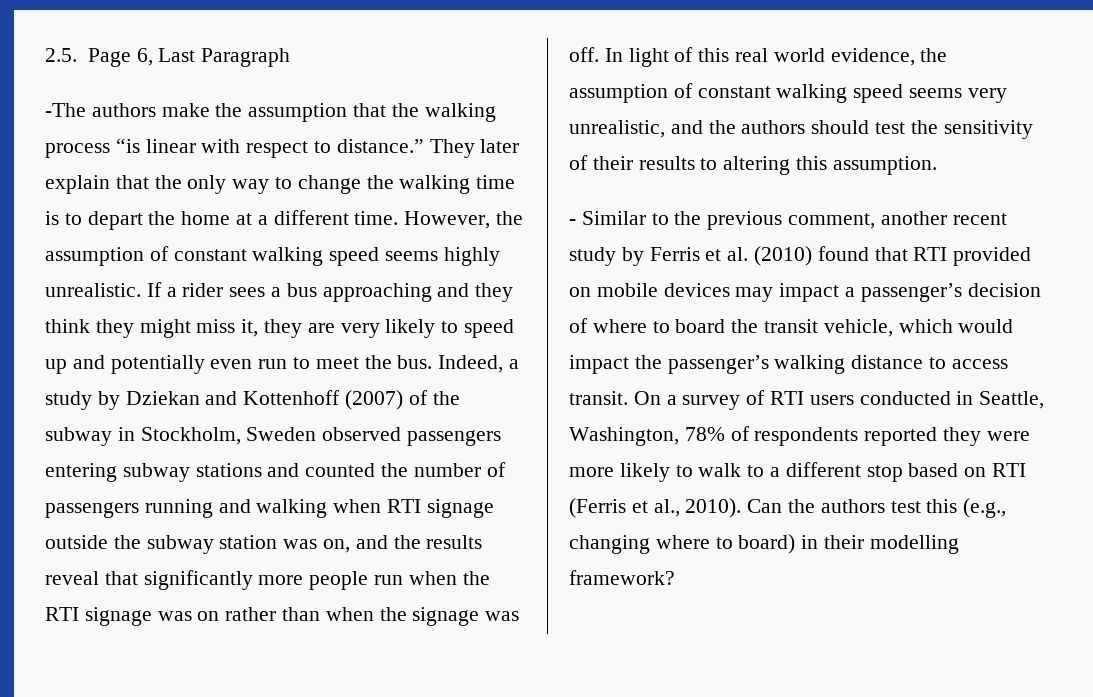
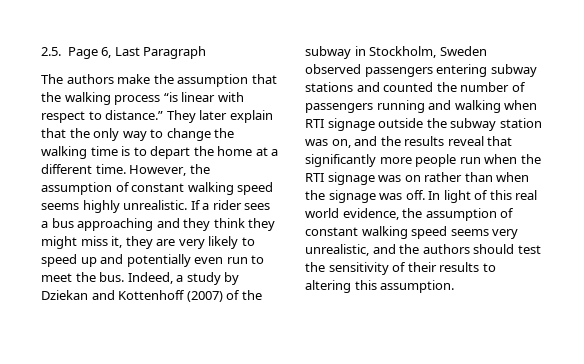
- -The authors make the assumption that the walking process “is linear with respect to distance.”
+ The authors make the assumption that the walking process “is linear with respect to distance.”
- - Similar to the previous comment, another recent study by Ferris et al. (2010) found that RTI provided on mobile devices may impact a passenger’s decision of where to board the transit vehicle, which would impact the passenger’s walking distance to access transit. On a survey of RTI users conducted in Seattle, Washington, 78% of respondents reported they were more likely to walk to a different stop based on RTI (Ferris et al., 2010). Can the authors test this (e.g., changing where to board) in their modelling framework?

